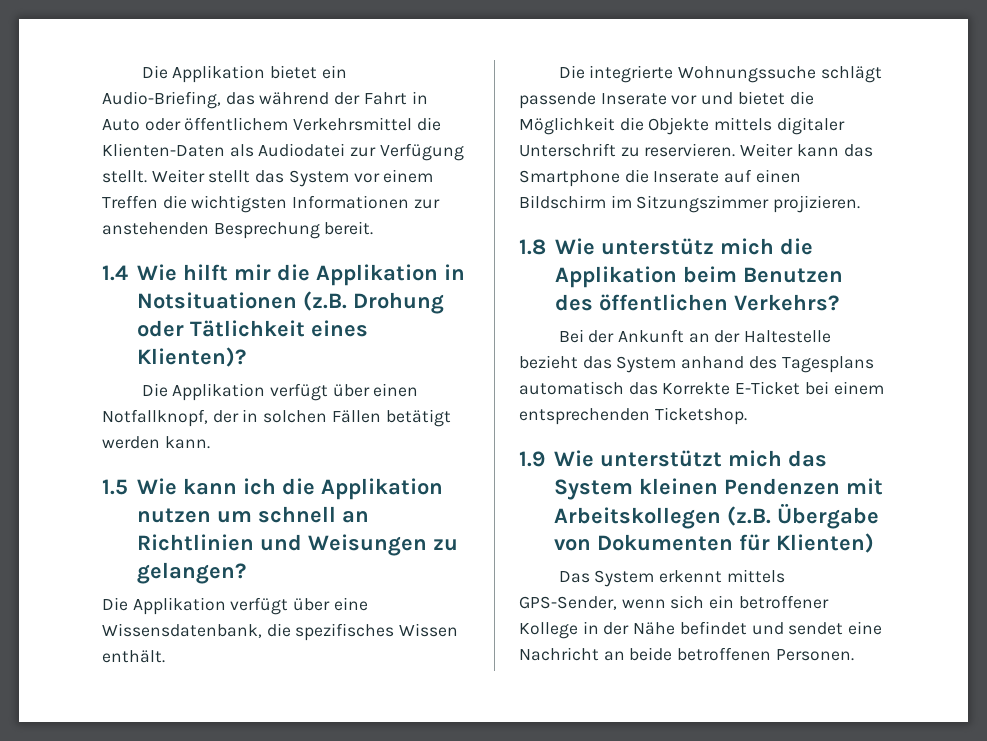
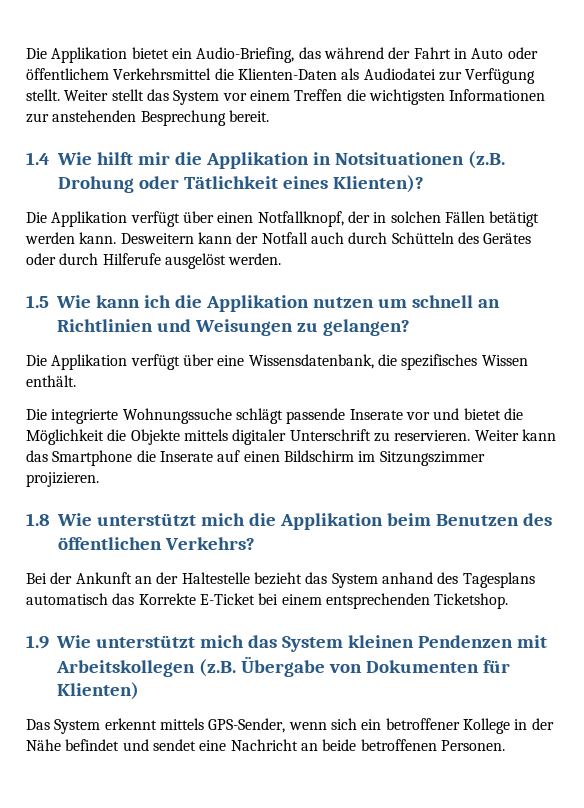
+ Desweitern kann der Notfall auch durch Schütteln des Gerätes oder durch Hilferufe ausgelöst werden.
- 1.8 Wie unterstütz mich die Applikation beim Benutzen des öffentlichen Verkehrs?
+ 1.8 Wie unterstützt mich die Applikation beim Benutzen des öffentlichen Verkehrs?

